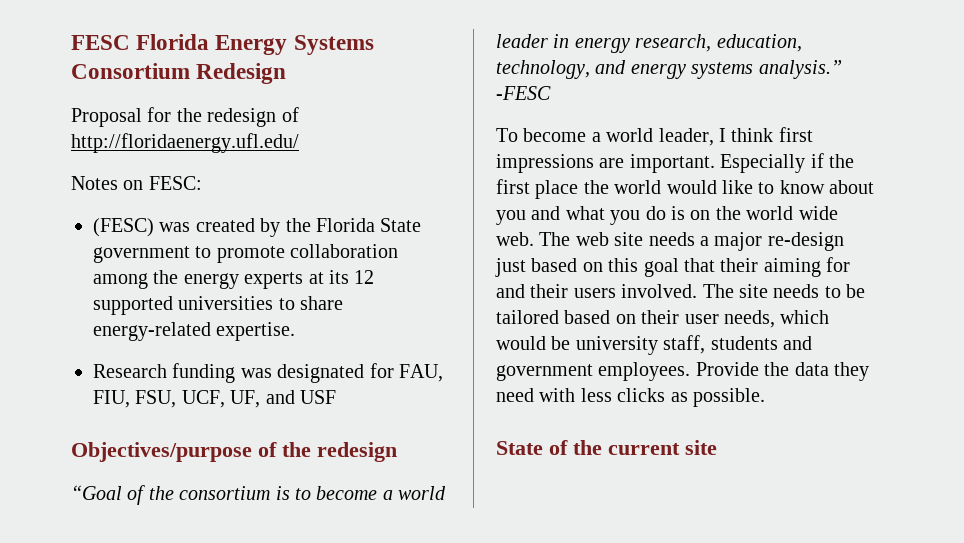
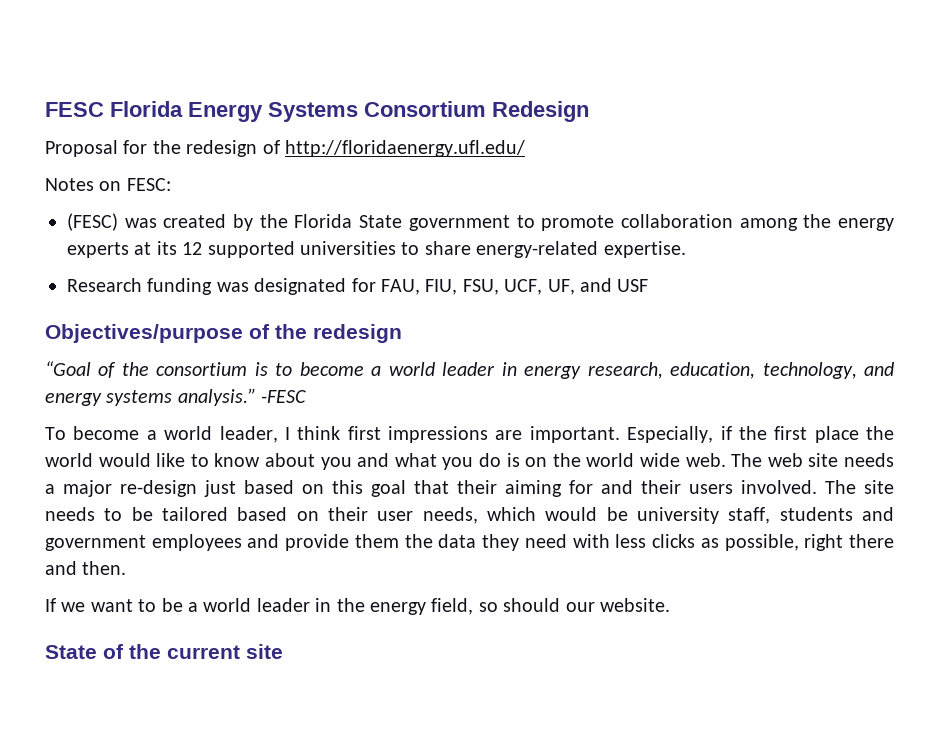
- Especially if the first place the world would like to know about you and what you do is on the world wide web.
+ Especially, if the first place the world would like to know about you and what you do is on the world wide web.
- The site needs to be tailored based on their user needs, which would be university staff, students and government employees. Provide the data they need with less clicks as possible.
+ The site needs to be tailored based on their user needs, which would be university staff, students and government employees and provide them the data they need with less clicks as possible, right there and then.
+ If we want to be a world leader in the energy field, so should our website.

